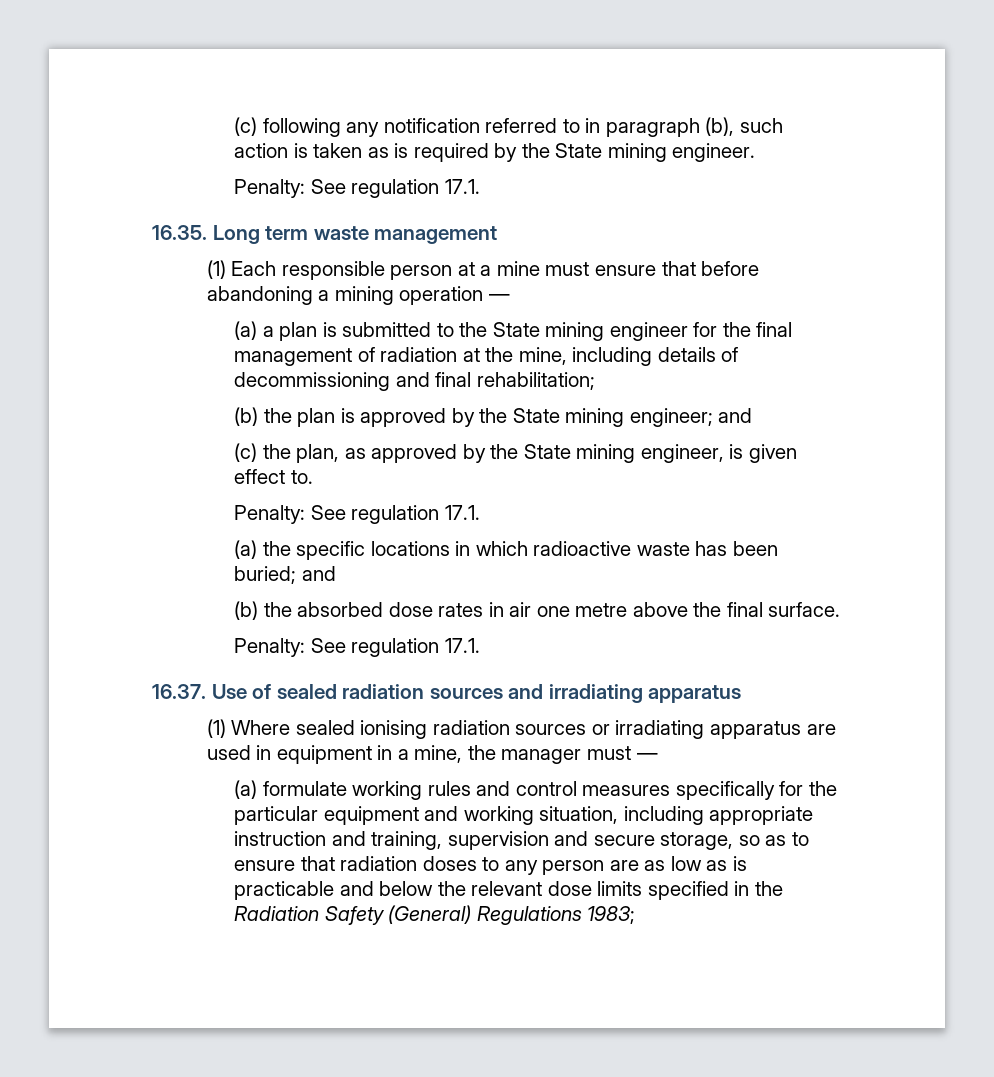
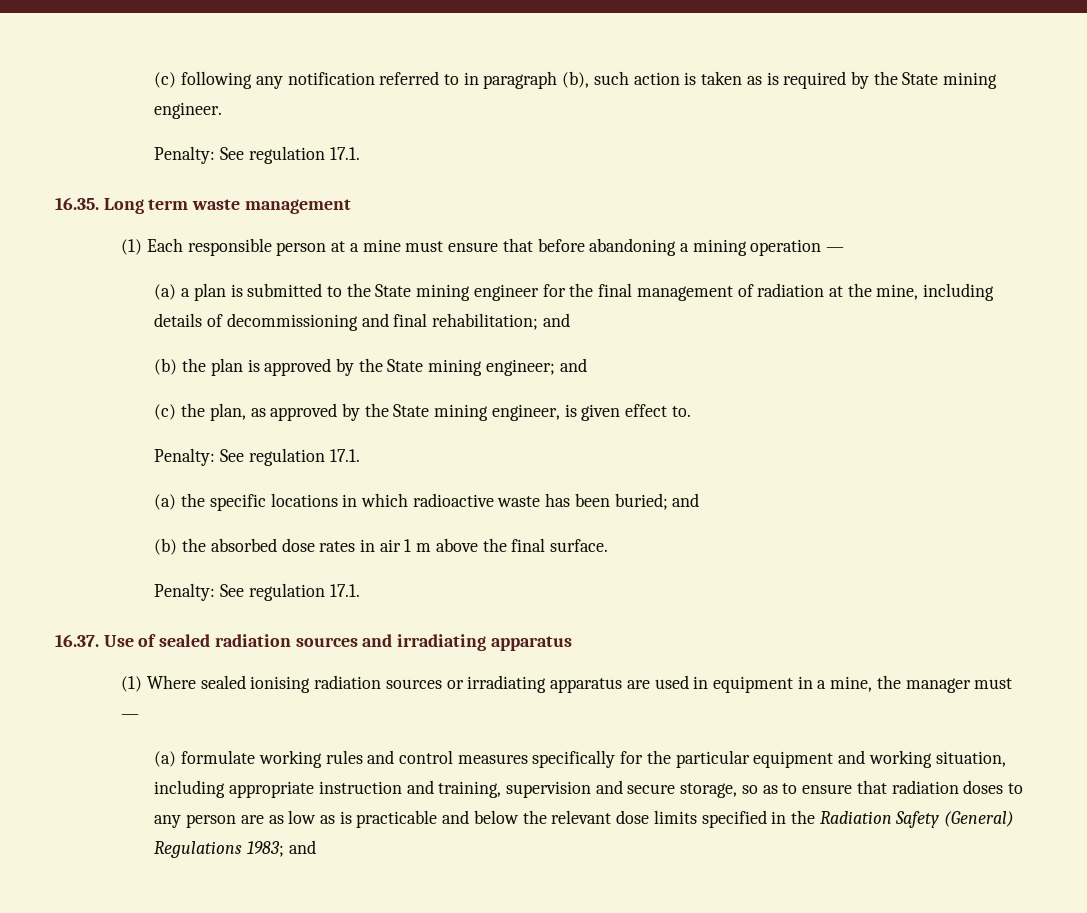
- (a) a plan is submitted to the State mining engineer for the final management of radiation at the mine, including details of decommissioning and final rehabilitation;
+ (a) a plan is submitted to the State mining engineer for the final management of radiation at the mine, including details of decommissioning and final rehabilitation; and
- (b) the absorbed dose rates in air one metre above the final surface.
+ (b) the absorbed dose rates in air 1 m above the final surface.
- (a) formulate working rules and control measures specifically for the particular equipment and working situation, including appropriate instruction and training, supervision and secure storage, so as to ensure that radiation doses to any person are as low as is practicable and below the relevant dose limits specified in the Radiation Safety (General) Regulations 1983;
+ (a) formulate working rules and control measures specifically for the particular equipment and working situation, including appropriate instruction and training, supervision and secure storage, so as to ensure that radiation doses to any person are as low as is practicable and below the relevant dose limits specified in the Radiation Safety (General) Regulations 1983; and

